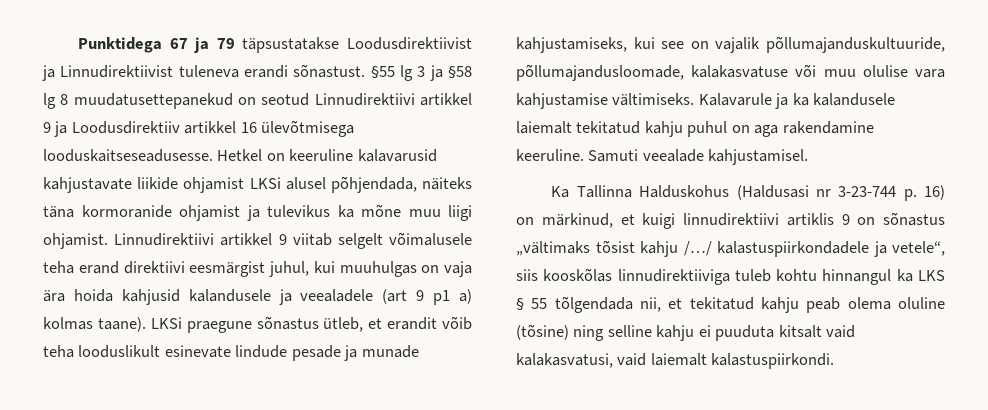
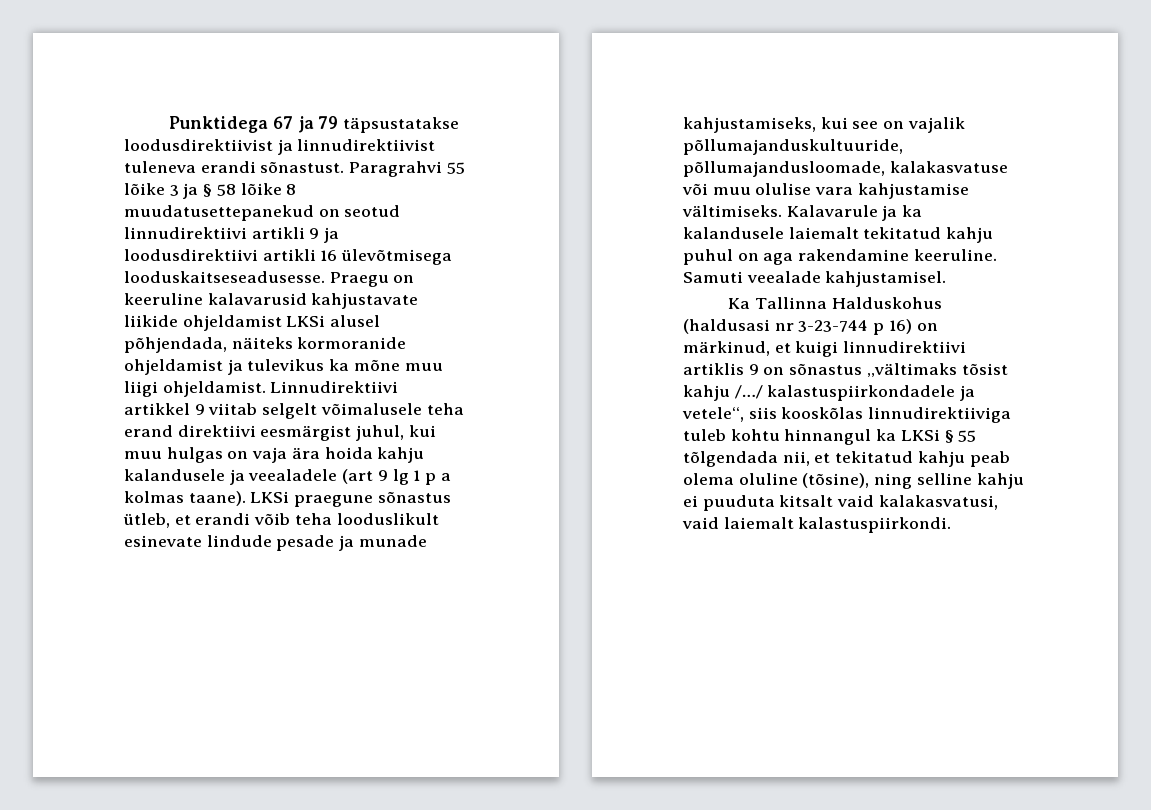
- Punktidega 67 ja 79 täpsustatakse Loodusdirektiivist ja Linnudirektiivist tuleneva erandi sõnastust. §55 lg 3 ja §58 lg 8 muudatusettepanekud on seotud Linnudirektiivi artikkel 9 ja Loodusdirektiiv artikkel 16 ülevõtmisega looduskaitseseadusesse.
+ Punktidega 67 ja 79 täpsustatakse loodusdirektiivist ja linnudirektiivist tuleneva erandi sõnastust. Paragrahvi 55 lõike 3 ja § 58 lõike 8 muudatusettepanekud on seotud linnudirektiivi artikli 9 ja loodusdirektiivi artikli 16 ülevõtmisega looduskaitseseadusesse.
- Hetkel on keeruline kalavarusid kahjustavate liikide ohjamist LKSi alusel põhjendada, näiteks täna kormoranide ohjamist ja tulevikus ka mõne muu liigi ohjamist.
+ Praegu on keeruline kalavarusid kahjustavate liikide ohjeldamist LKSi alusel põhjendada, näiteks kormoranide ohjeldamist ja tulevikus ka mõne muu liigi ohjeldamist.
- Linnudirektiivi artikkel 9 viitab selgelt võimalusele teha erand direktiivi eesmärgist juhul, kui muuhulgas on vaja ära hoida kahjusid kalandusele ja veealadele (art 9 p1 a) kolmas taane).
+ Linnudirektiivi artikkel 9 viitab selgelt võimalusele teha erand direktiivi eesmärgist juhul, kui muu hulgas on vaja ära hoida kahju kalandusele ja veealadele (art 9 lg 1 p a kolmas taane).
- LKSi praegune sõnastus ütleb, et erandit võib teha looduslikult esinevate lindude pesade ja munade kahjustamiseks, kui see on vajalik põllumajanduskultuuride, põllumajandusloomade, kalakasvatuse või muu olulise vara kahjustamise vältimiseks.
+ LKSi praegune sõnastus ütleb, et erandi võib teha looduslikult esinevate lindude pesade ja munade kahjustamiseks, kui see on vajalik põllumajanduskultuuride, põllumajandusloomade, kalakasvatuse või muu olulise vara kahjustamise vältimiseks.
- Ka Tallinna Halduskohus (Haldusasi nr 3-23-744 p. 16) on märkinud, et kuigi linnudirektiivi artiklis 9 on sõnastus „vältimaks tõsist kahju /…/ kalastuspiirkondadele ja vetele“, siis kooskõlas linnudirektiiviga tuleb kohtu hinnangul ka LKS § 55 tõlgendada nii, et tekitatud kahju peab olema oluline (tõsine) ning selline kahju ei puuduta kitsalt vaid kalakasvatusi, vaid laiemalt kalastuspiirkondi.
+ Ka Tallinna Halduskohus (haldusasi nr 3-23-744 p 16) on märkinud, et kuigi linnudirektiivi artiklis 9 on sõnastus „vältimaks tõsist kahju /…/ kalastuspiirkondadele ja vetele“, siis kooskõlas linnudirektiiviga tuleb kohtu hinnangul ka LKSi § 55 tõlgendada nii, et tekitatud kahju peab olema oluline (tõsine), ning selline kahju ei puuduta kitsalt vaid kalakasvatusi, vaid laiemalt kalastuspiirkondi.

